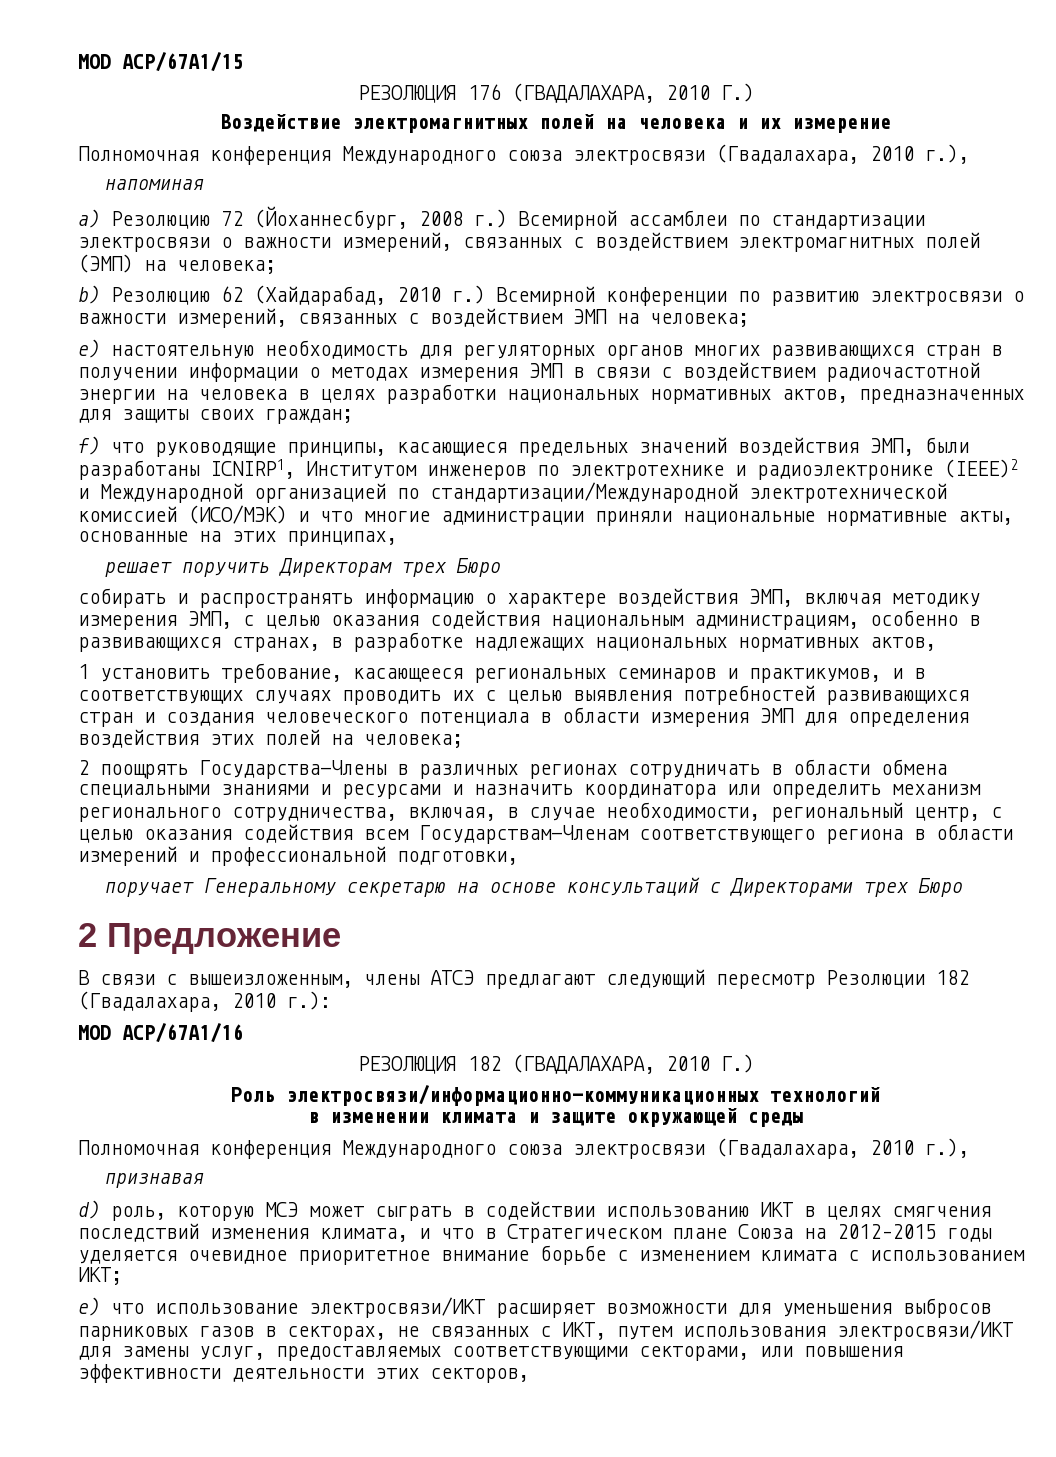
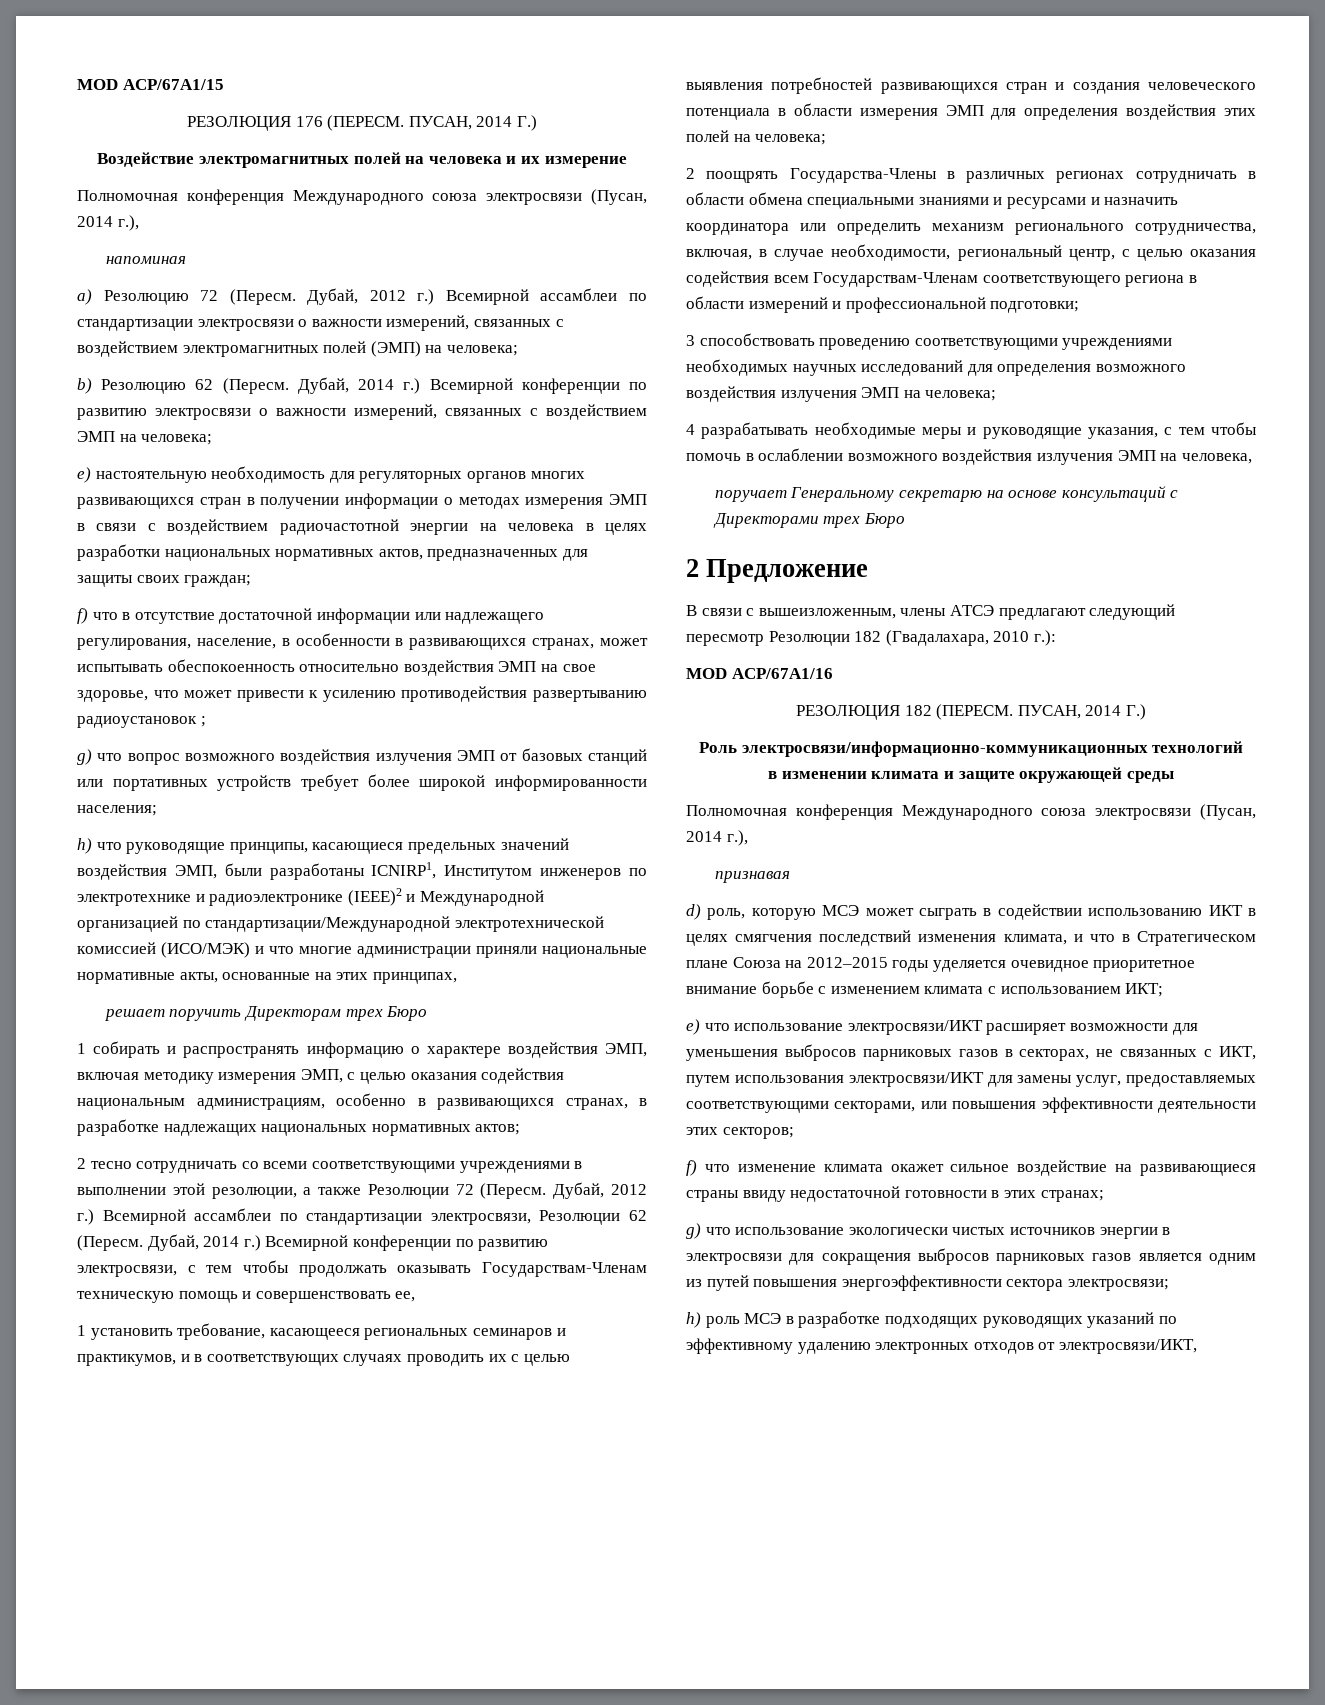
- РЕЗОЛЮЦИЯ 176 (ГВАДАЛАХАРА, 2010 Г.)
+ РЕЗОЛЮЦИЯ 176 (ПЕРЕСМ. ПУСАН, 2014 Г.)
  Воздействие электромагнитных полей на человека и их измерение
- Полномочная конференция Международного союза электросвязи (Гвадалахара, 2010 г.),
+ Полномочная конференция Международного союза электросвязи (Пусан, 2014 г.),
- a) Резолюцию 72 (Йоханнесбург, 2008 г.) Всемирной ассамблеи по стандартизации электросвязи о важности измерений, связанных с воздействием электромагнитных полей (ЭМП) на человека;
+ a) Резолюцию 72 (Пересм. Дубай, 2012 г.) Всемирной ассамблеи по стандартизации электросвязи о важности измерений, связанных с воздействием электромагнитных полей (ЭМП) на человека;
- b) Резолюцию 62 (Хайдарабад, 2010 г.) Всемирной конференции по развитию электросвязи о важности измерений, связанных с воздействием ЭМП на человека;
+ b) Резолюцию 62 (Пересм. Дубай, 2014 г.) Всемирной конференции по развитию электросвязи о важности измерений, связанных с воздействием ЭМП на человека;
- f) что руководящие принципы, касающиеся предельных значений воздействия ЭМП, были разработаны ICNIRP1, Институтом инженеров по электротехнике и радиоэлектронике (IEEE)2 и Международной организацией по стандартизации/Международной электротехнической комиссией (ИСО/МЭК) и что многие администрации приняли национальные нормативные акты, основанные на этих принципах,
+ f) что в отсутствие достаточной информации или надлежащего регулирования, население, в особенности в развивающихся странах, может испытывать обеспокоенность относительно воздействия ЭМП на свое здоровье, что может привести к усилению противодействия развертыванию радиоустановок ;
+ g) что вопрос возможного воздействия излучения ЭМП от базовых станций или портативных устройств требует более широкой информированности населения;
+ h) что руководящие принципы, касающиеся предельных значений воздействия ЭМП, были разработаны ICNIRP1, Институтом инженеров по электротехнике и радиоэлектронике (IEEE)2 и Международной организацией по стандартизации/Международной электротехнической комиссией (ИСО/МЭК) и что многие администрации приняли национальные нормативные акты, основанные на этих принципах,
- собирать и распространять информацию о характере воздействия ЭМП, включая методику измерения ЭМП, с целью оказания содействия национальным администрациям, особенно в развивающихся странах, в разработке надлежащих национальных нормативных актов,
+ 1 собирать и распространять информацию о характере воздействия ЭМП, включая методику измерения ЭМП, с целью оказания содействия национальным администрациям, особенно в развивающихся странах, в разработке надлежащих национальных нормативных актов;
+ 2 тесно сотрудничать со всеми соответствующими учреждениями в выполнении этой резолюции, а также Резолюции 72 (Пересм. Дубай, 2012 г.) Всемирной ассамблеи по стандартизации электросвязи, Резолюции 62 (Пересм. Дубай, 2014 г.) Всемирной конференции по развитию электросвязи, с тем чтобы продолжать оказывать Государствам-Членам техническую помощь и совершенствовать ее,
- 2 поощрять Государства-Члены в различных регионах сотрудничать в области обмена специальными знаниями и ресурсами и назначить координатора или определить механизм регионального сотрудничества, включая, в случае необходимости, региональный центр, с целью оказания содействия всем Государствам-Членам соответствующего региона в области измерений и профессиональной подготовки,
+ 2 поощрять Государства-Члены в различных регионах сотрудничать в области обмена специальными знаниями и ресурсами и назначить координатора или определить механизм регионального сотрудничества, включая, в случае необходимости, региональный центр, с целью оказания содействия всем Государствам-Членам соответствующего региона в области измерений и профессиональной подготовки;
+ 3 способствовать проведению соответствующими учреждениями необходимых научных исследований для определения возможного воздействия излучения ЭМП на человека;
+ 4 разрабатывать необходимые меры и руководящие указания, с тем чтобы помочь в ослаблении возможного воздействия излучения ЭМП на человека,
- РЕЗОЛЮЦИЯ 182 (ГВАДАЛАХАРА, 2010 Г.)
+ РЕЗОЛЮЦИЯ 182 (ПЕРЕСМ. ПУСАН, 2014 Г.)
  в изменении климата и защите окружающей среды
- Полномочная конференция Международного союза электросвязи (Гвадалахара, 2010 г.),
+ Полномочная конференция Международного союза электросвязи (Пусан, 2014 г.),
- e) что использование электросвязи/ИКТ расширяет возможности для уменьшения выбросов парниковых газов в секторах, не связанных с ИКТ, путем использования электросвязи/ИКТ для замены услуг, предоставляемых соответствующими секторами, или повышения эффективности деятельности этих секторов,
+ e) что использование электросвязи/ИКТ расширяет возможности для уменьшения выбросов парниковых газов в секторах, не связанных с ИКТ, путем использования электросвязи/ИКТ для замены услуг, предоставляемых соответствующими секторами, или повышения эффективности деятельности этих секторов;
+ f) что изменение климата окажет сильное воздействие на развивающиеся страны ввиду недостаточной готовности в этих странах;
+ g) что использование экологически чистых источников энергии в электросвязи для сокращения выбросов парниковых газов является одним из путей повышения энергоэффективности сектора электросвязи;
+ h) роль МСЭ в разработке подходящих руководящих указаний по эффективному удалению электронных отходов от электросвязи/ИКТ,

